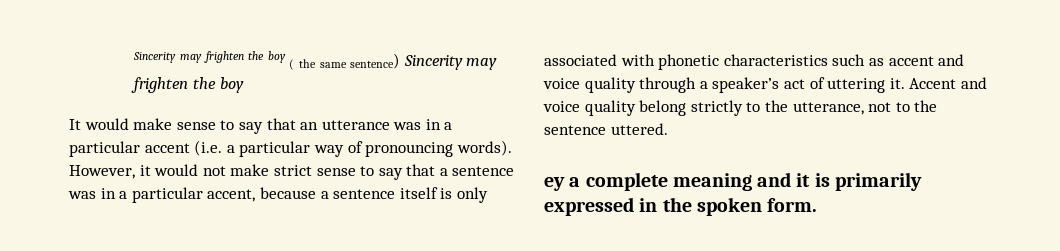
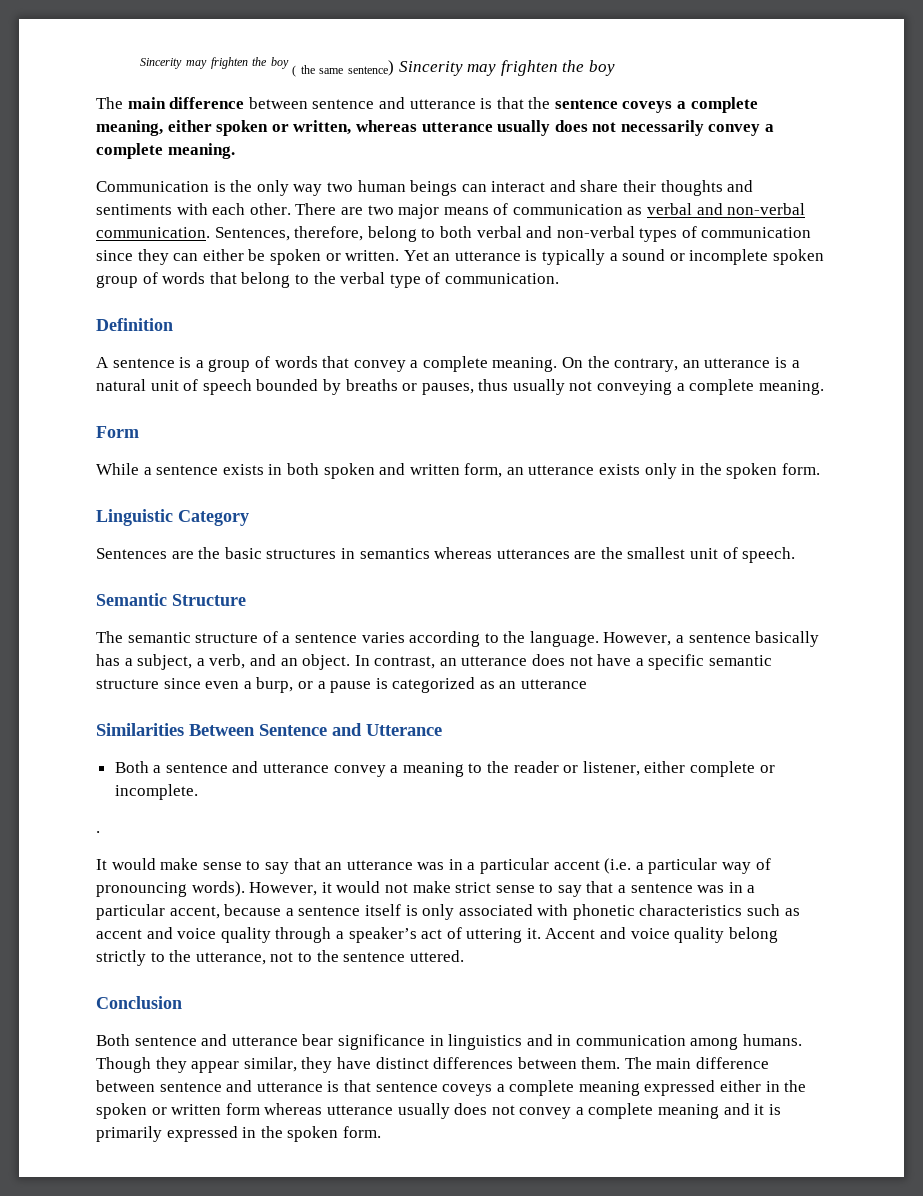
+ The main difference between sentence and utterance is that the sentence coveys a complete meaning, either spoken or written, whereas utterance usually does not necessarily convey a complete meaning.
+ Communication is the only way two human beings can interact and share their thoughts and sentiments with each other. There are two major means of communication as verbal and non-verbal communication. Sentences, therefore, belong to both verbal and non-verbal types of communication since they can either be spoken or written. Yet an utterance is typically a sound or incomplete spoken group of words that belong to the verbal type of communication.
+ Definition
+ A sentence is a group of words that convey a complete meaning. On the contrary, an utterance is a natural unit of speech bounded by breaths or pauses, thus usually not conveying a complete meaning.
+ Form
+ While a sentence exists in both spoken and written form, an utterance exists only in the spoken form.
+ Linguistic Category
+ Sentences are the basic structures in semantics whereas utterances are the smallest unit of speech.
+ Semantic Structure
+ The semantic structure of a sentence varies according to the language. However, a sentence basically has a subject, a verb, and an object. In contrast, an utterance does not have a specific semantic structure since even a burp, or a pause is categorized as an utterance
+ Similarities Between Sentence and Utterance
+ Both a sentence and utterance convey a meaning to the reader or listener, either complete or incomplete.
+ .
- ey a complete meaning and it is primarily expressed in the spoken form.
+ Conclusion
+ Both sentence and utterance bear significance in linguistics and in communication among humans. Though they appear similar, they have distinct differences between them. The main difference between sentence and utterance is that sentence coveys a complete meaning expressed either in the spoken or written form whereas utterance usually does not convey a complete meaning and it is primarily expressed in the spoken form.

